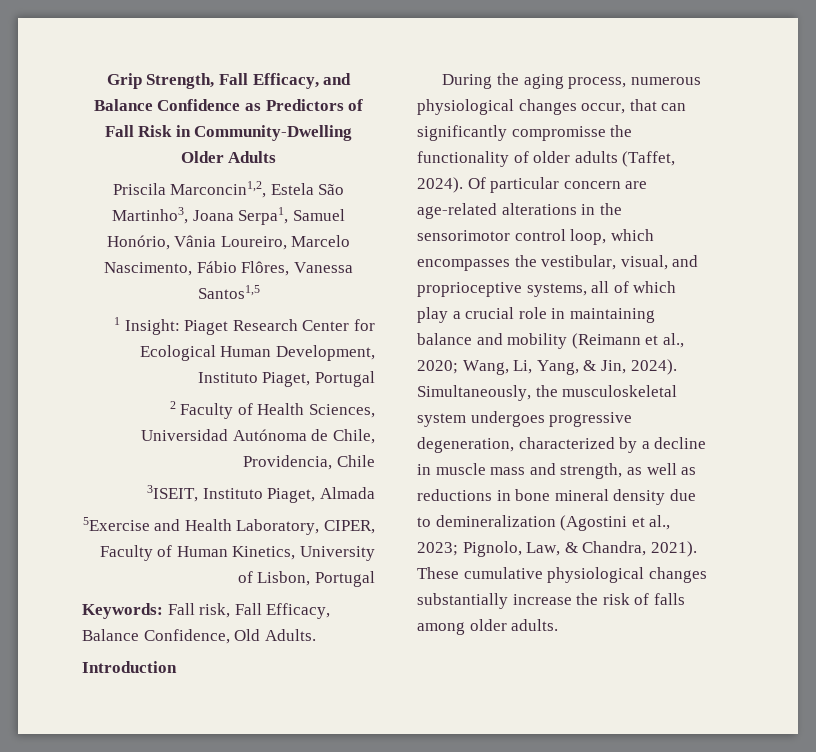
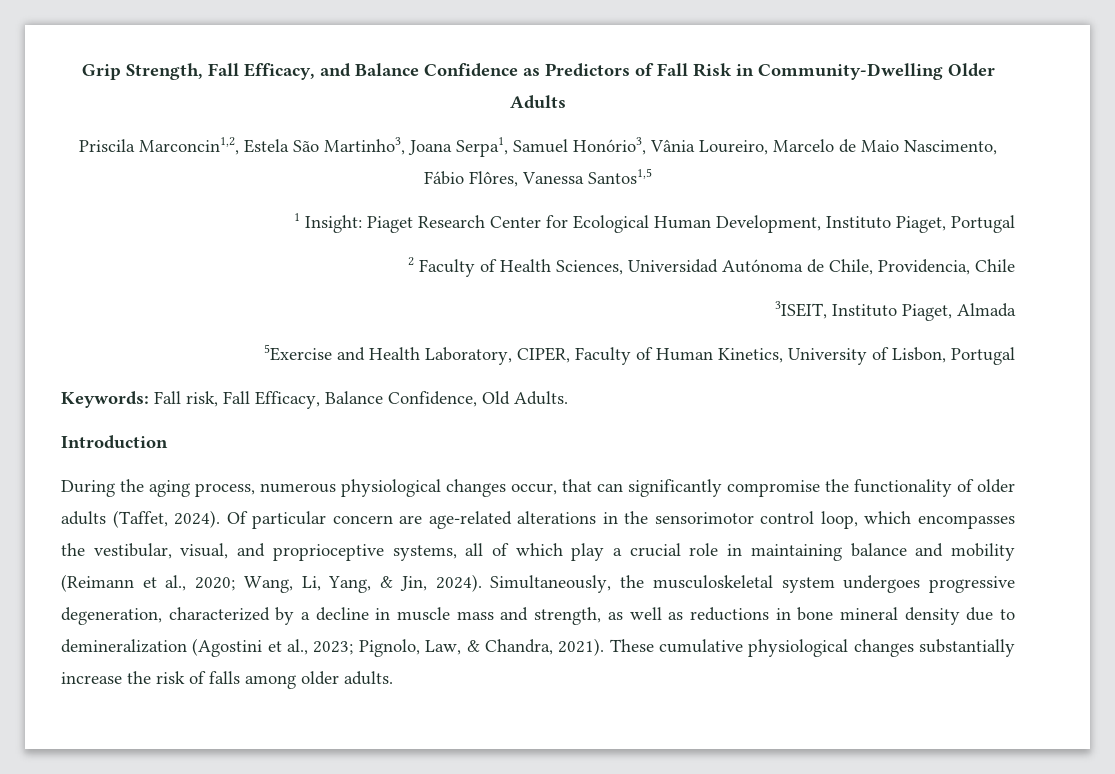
- Priscila Marconcin1,2, Estela São Martinho3, Joana Serpa1, Samuel Honório, Vânia Loureiro, Marcelo Nascimento, Fábio Flôres, Vanessa Santos1,5
+ Priscila Marconcin1,2, Estela São Martinho3, Joana Serpa1, Samuel Honório3, Vânia Loureiro, Marcelo de Maio Nascimento, Fábio Flôres, Vanessa Santos1,5
- During the aging process, numerous physiological changes occur, that can significantly compromisse the functionality of older adults (Taffet, 2024).
+ During the aging process, numerous physiological changes occur, that can significantly compromise the functionality of older adults (Taffet, 2024).

